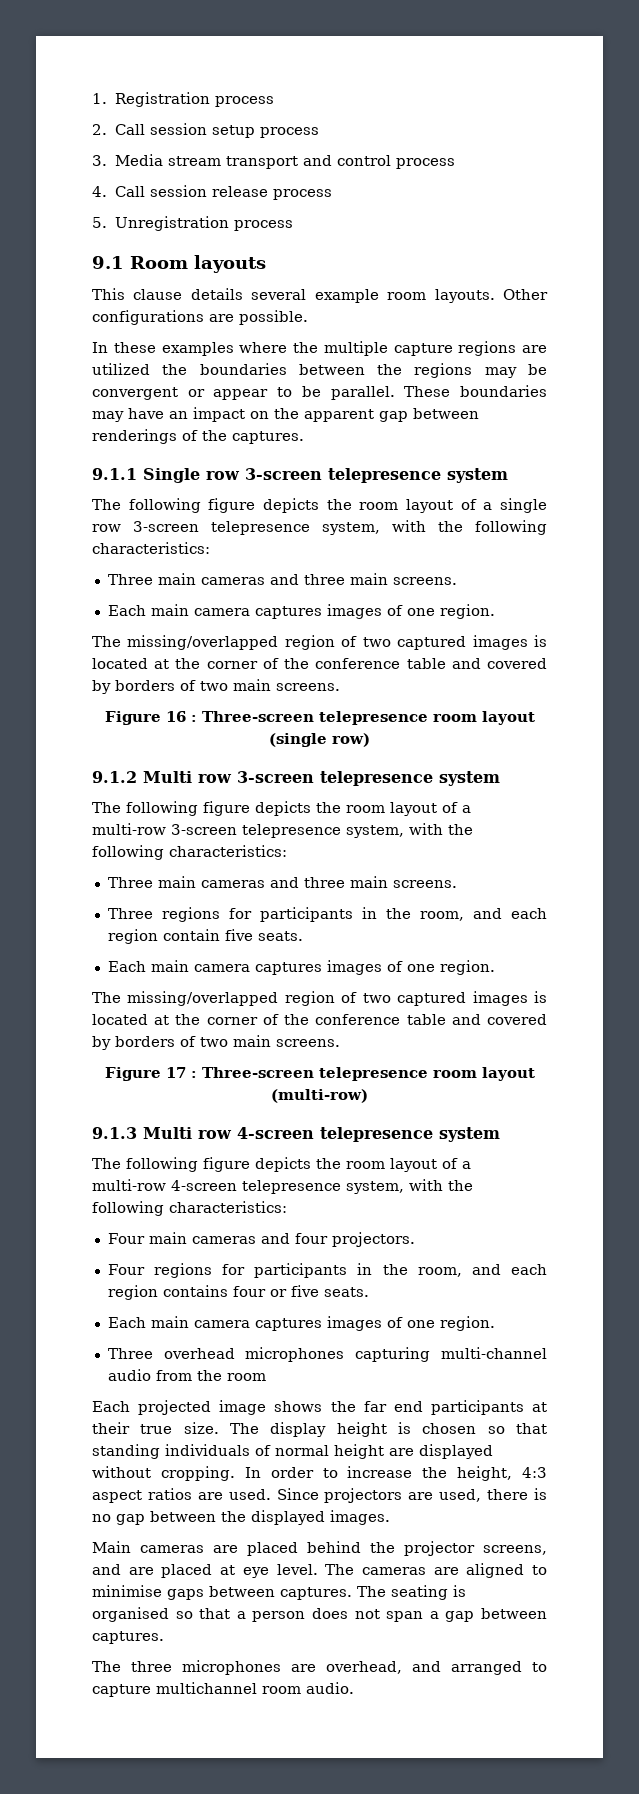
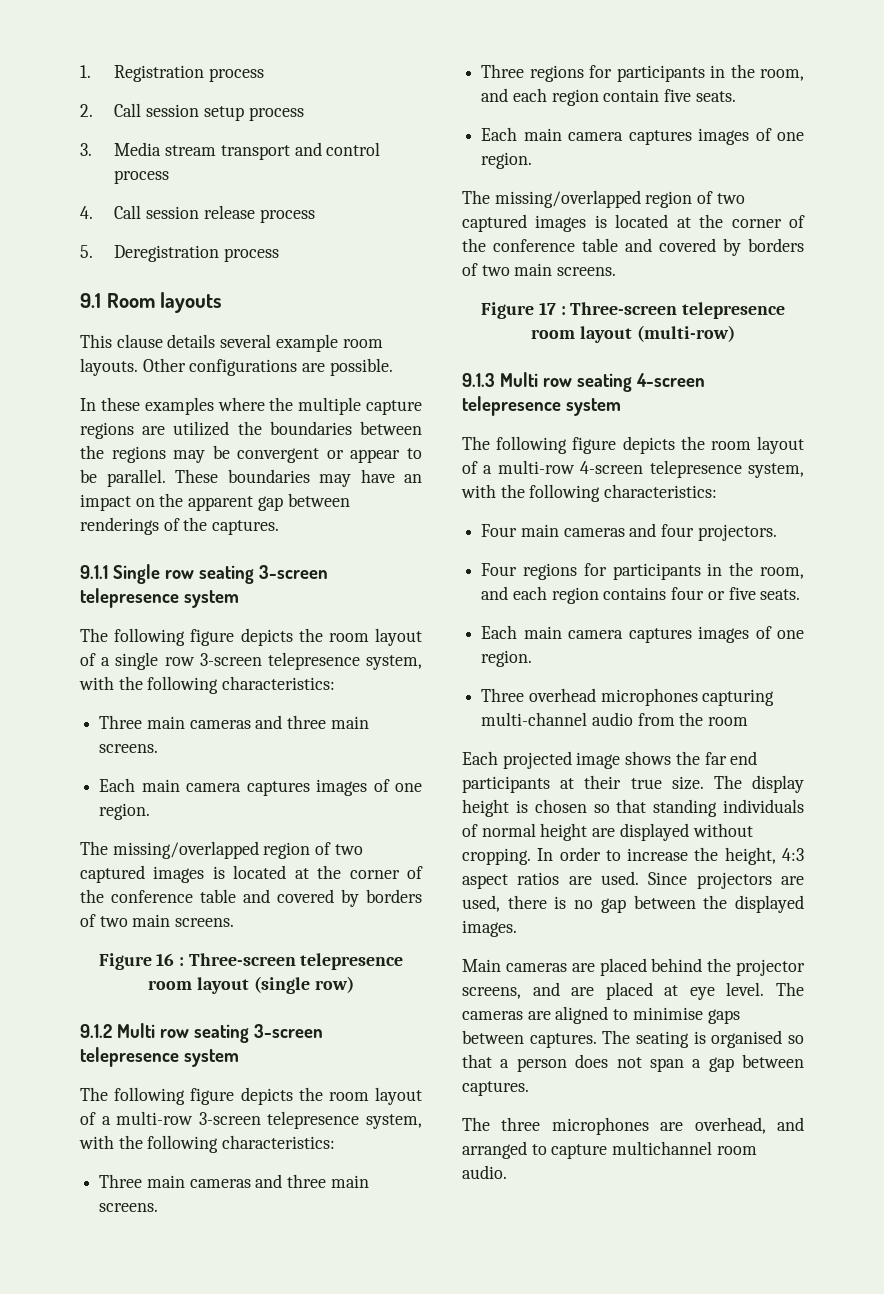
- 5. Unregistration process
+ 5. Deregistration process
- 9.1.1 Single row 3-screen telepresence system
+ 9.1.1 Single row seating 3-screen telepresence system
- 9.1.2 Multi row 3-screen telepresence system
+ 9.1.2 Multi row seating 3-screen telepresence system
- 9.1.3 Multi row 4-screen telepresence system
+ 9.1.3 Multi row seating 4-screen telepresence system

